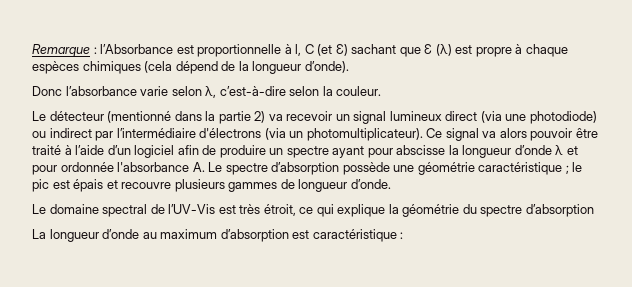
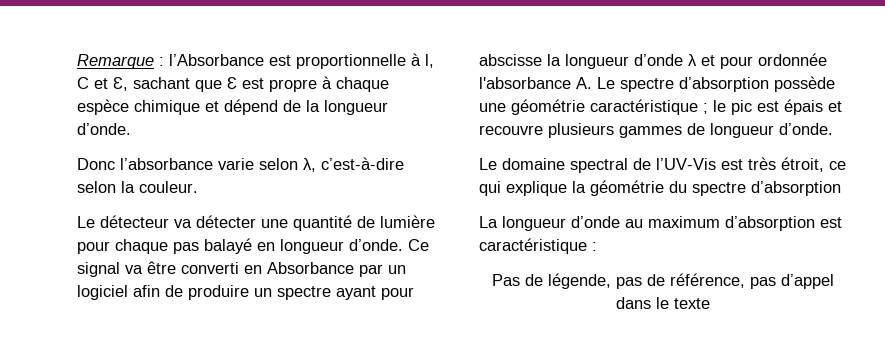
- Remarque : l’Absorbance est proportionnelle à l, C (et Ɛ) sachant que Ɛ (λ) est propre à chaque espèces chimiques (cela dépend de la longueur d’onde).
+ Remarque : l’Absorbance est proportionnelle à l, C et Ɛ, sachant que Ɛ est propre à chaque espèce chimique et dépend de la longueur d’onde.
- Le détecteur (mentionné dans la partie 2) va recevoir un signal lumineux direct (via une photodiode) ou indirect par l’intermédiaire d'électrons (via un photomultiplicateur). Ce signal va alors pouvoir être traité à l’aide d’un logiciel afin de produire un spectre ayant pour abscisse la longueur d’onde λ et pour ordonnée l'absorbance A. Le spectre d’absorption possède une géométrie caractéristique ; le pic est épais et recouvre plusieurs gammes de longueur d’onde.
+ Le détecteur va détecter une quantité de lumière pour chaque pas balayé en longueur d’onde. Ce signal va être converti en Absorbance par un logiciel afin de produire un spectre ayant pour abscisse la longueur d’onde λ et pour ordonnée l'absorbance A. Le spectre d’absorption possède une géométrie caractéristique ; le pic est épais et recouvre plusieurs gammes de longueur d’onde.
+ Pas de légende, pas de référence, pas d’appel dans le texte

